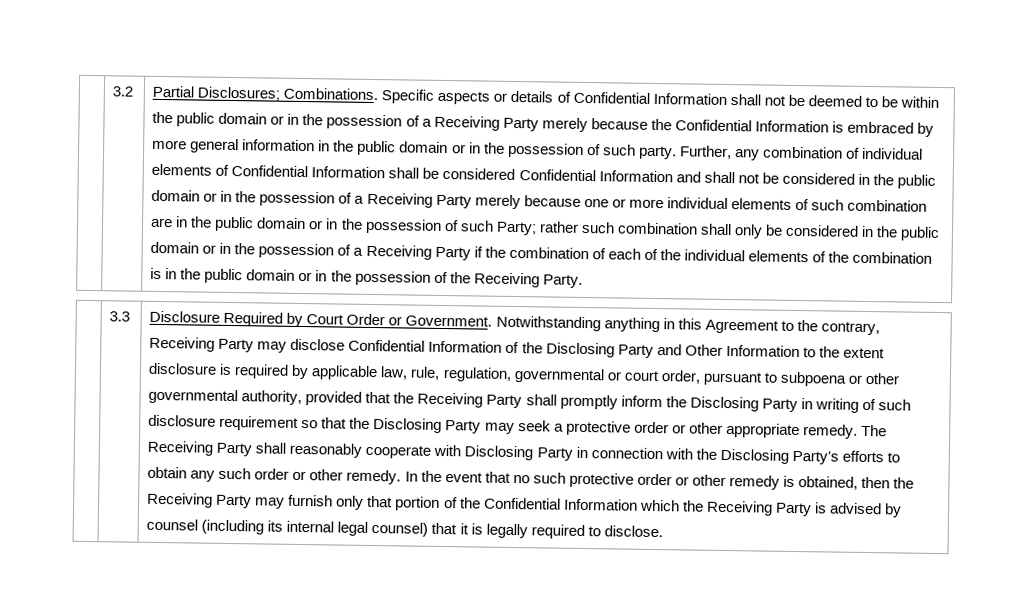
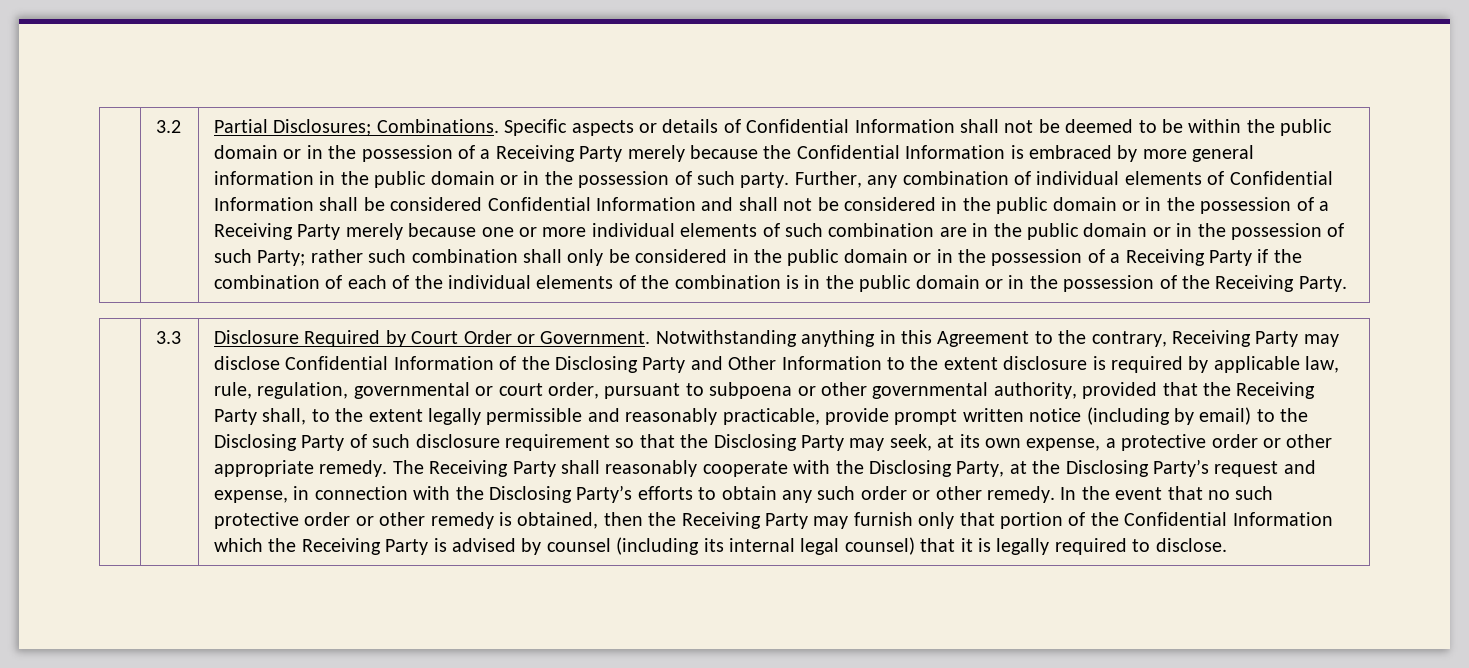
- Notwithstanding anything in this Agreement to the contrary, Receiving Party may disclose Confidential Information of the Disclosing Party and Other Information to the extent disclosure is required by applicable law, rule, regulation, governmental or court order, pursuant to subpoena or other governmental authority, provided that the Receiving Party shall promptly inform the Disclosing Party in writing of such disclosure requirement so that the Disclosing Party may seek a protective order or other appropriate remedy.
+ Notwithstanding anything in this Agreement to the contrary, Receiving Party may disclose Confidential Information of the Disclosing Party and Other Information to the extent disclosure is required by applicable law, rule, regulation, governmental or court order, pursuant to subpoena or other governmental authority, provided that the Receiving Party shall, to the extent legally permissible and reasonably practicable, provide prompt written notice (including by email) to the Disclosing Party of such disclosure requirement so that the Disclosing Party may seek, at its own expense, a protective order or other appropriate remedy.
- The Receiving Party shall reasonably cooperate with Disclosing Party in connection with the Disclosing Party’s efforts to obtain any such order or other remedy.
+ The Receiving Party shall reasonably cooperate with the Disclosing Party, at the Disclosing Party’s request and expense, in connection with the Disclosing Party’s efforts to obtain any such order or other remedy.

